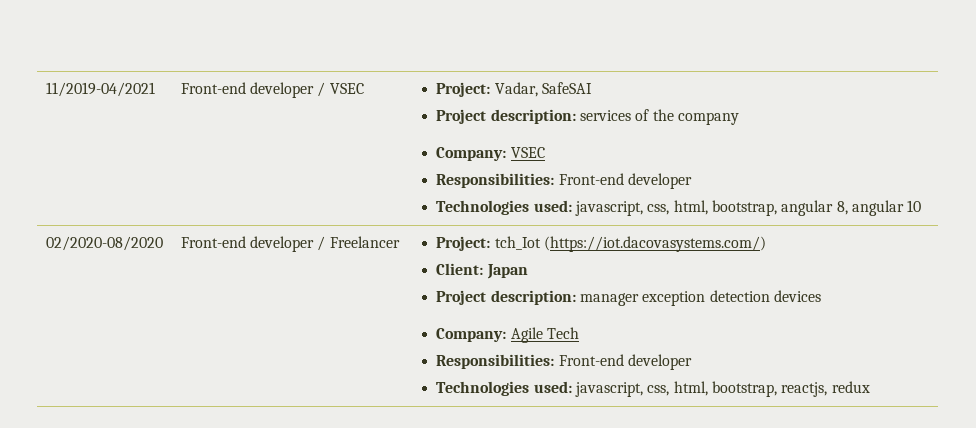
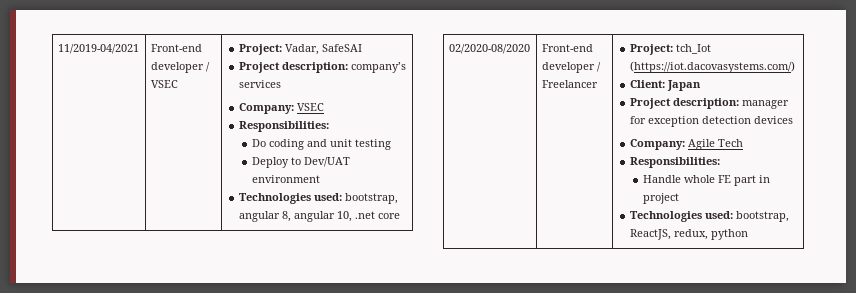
  11/2019-04/2021 | Front-end developer / VSEC | Project: Vadar, SafeSAI
- Project description: services of the company
+ Project description: company’s services
  Company: VSEC
- Responsibilities: Front-end developer
- Technologies used: javascript, css, html, bootstrap, angular 8, angular 10
+ Responsibilities:
+ Do coding and unit testing
+ Deploy to Dev/UAT environment
+ Technologies used: bootstrap, angular 8, angular 10, .net core
  02/2020-08/2020 | Front-end developer / Freelancer | Project: tch_Iot (https://iot.dacovasystems.com/)
  Client: Japan
- Project description: manager exception detection devices
+ Project description: manager for exception detection devices
  Company: Agile Tech
- Responsibilities: Front-end developer
- Technologies used: javascript, css, html, bootstrap, reactjs, redux
+ Responsibilities:
+ Handle whole FE part in project
+ Technologies used: bootstrap, ReactJS, redux, python

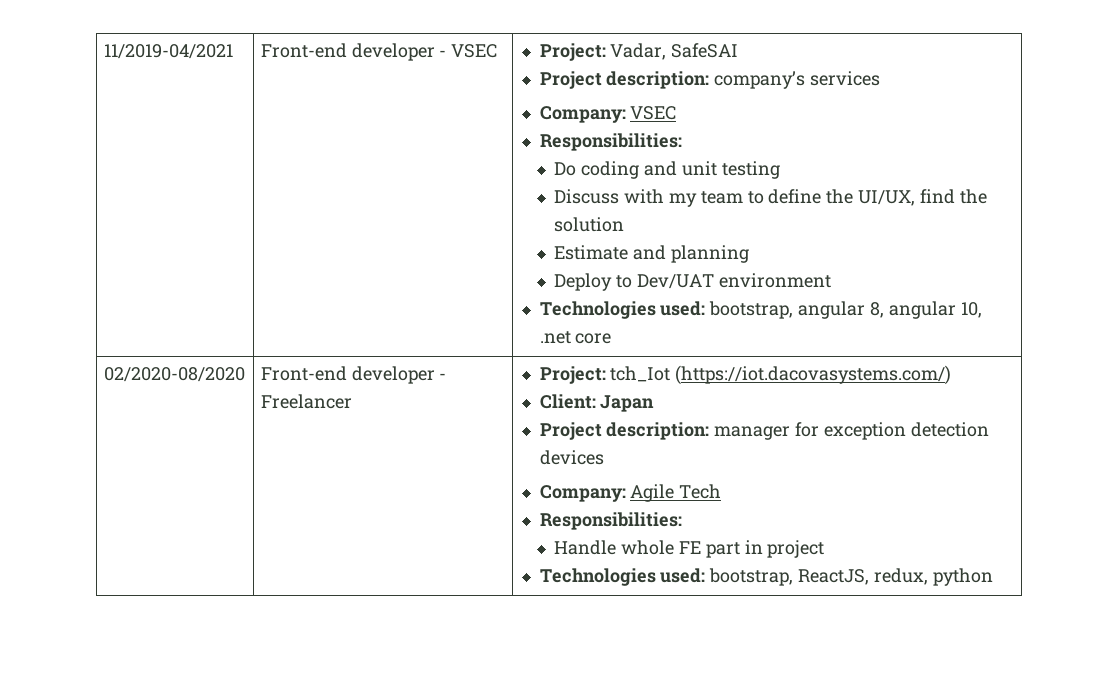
- Front-end developer / VSEC
+ Front-end developer - VSEC
+ Discuss with my team to define the UI/UX, find the solution
+ Estimate and planning
- 02/2020-08/2020 | Front-end developer / Freelancer | Project: tch_Iot (https://iot.dacovasystems.com/)
+ 02/2020-08/2020 | Front-end developer - Freelancer | Project: tch_Iot (https://iot.dacovasystems.com/)

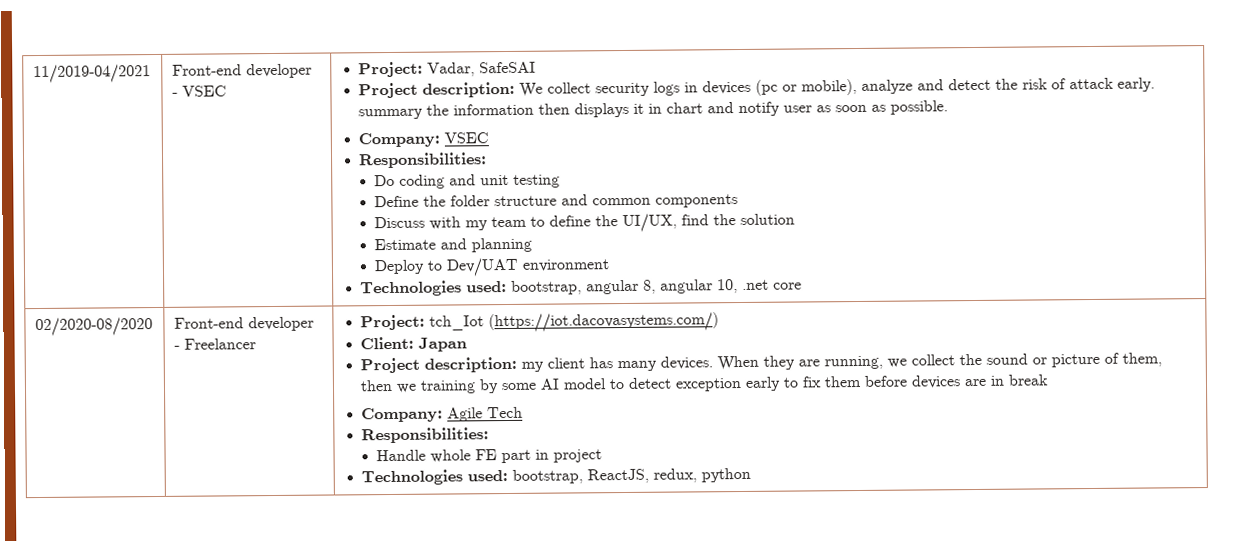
- Project description: company’s services
+ Project description: We collect security logs in devices (pc or mobile), analyze and detect the risk of attack early. summary the information then displays it in chart and notify user as soon as possible.
+ Define the folder structure and common components
- Project description: manager for exception detection devices
+ Project description: my client has many devices. When they are running, we collect the sound or picture of them, then we training by some AI model to detect exception early to fix them before devices are in break

